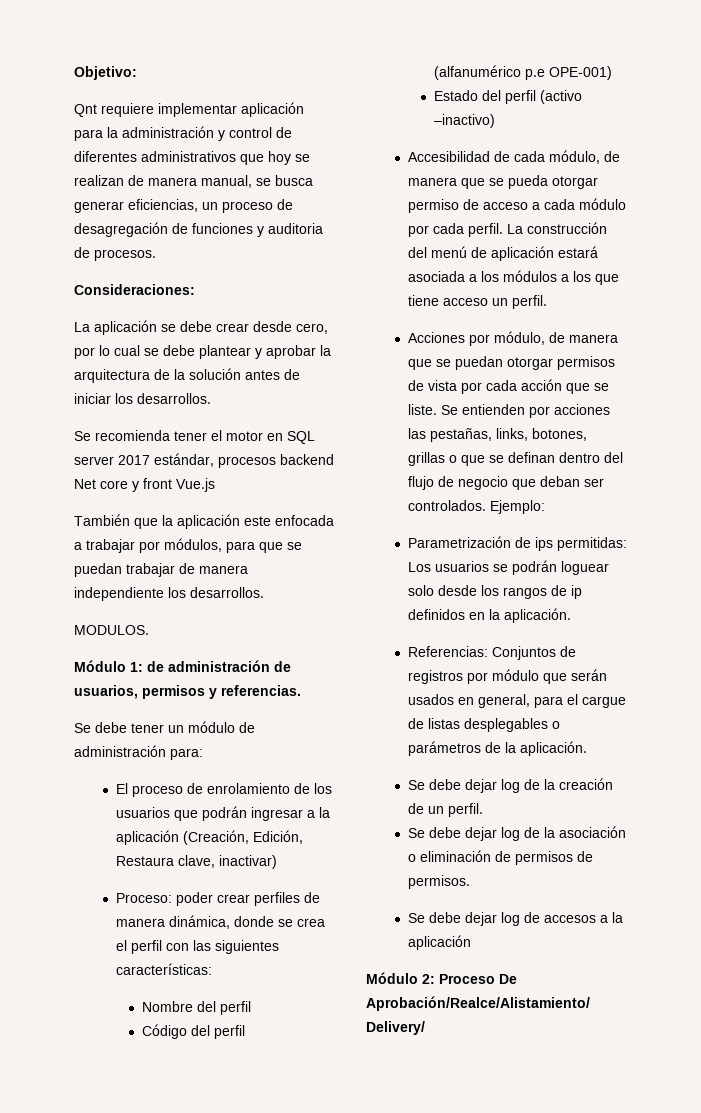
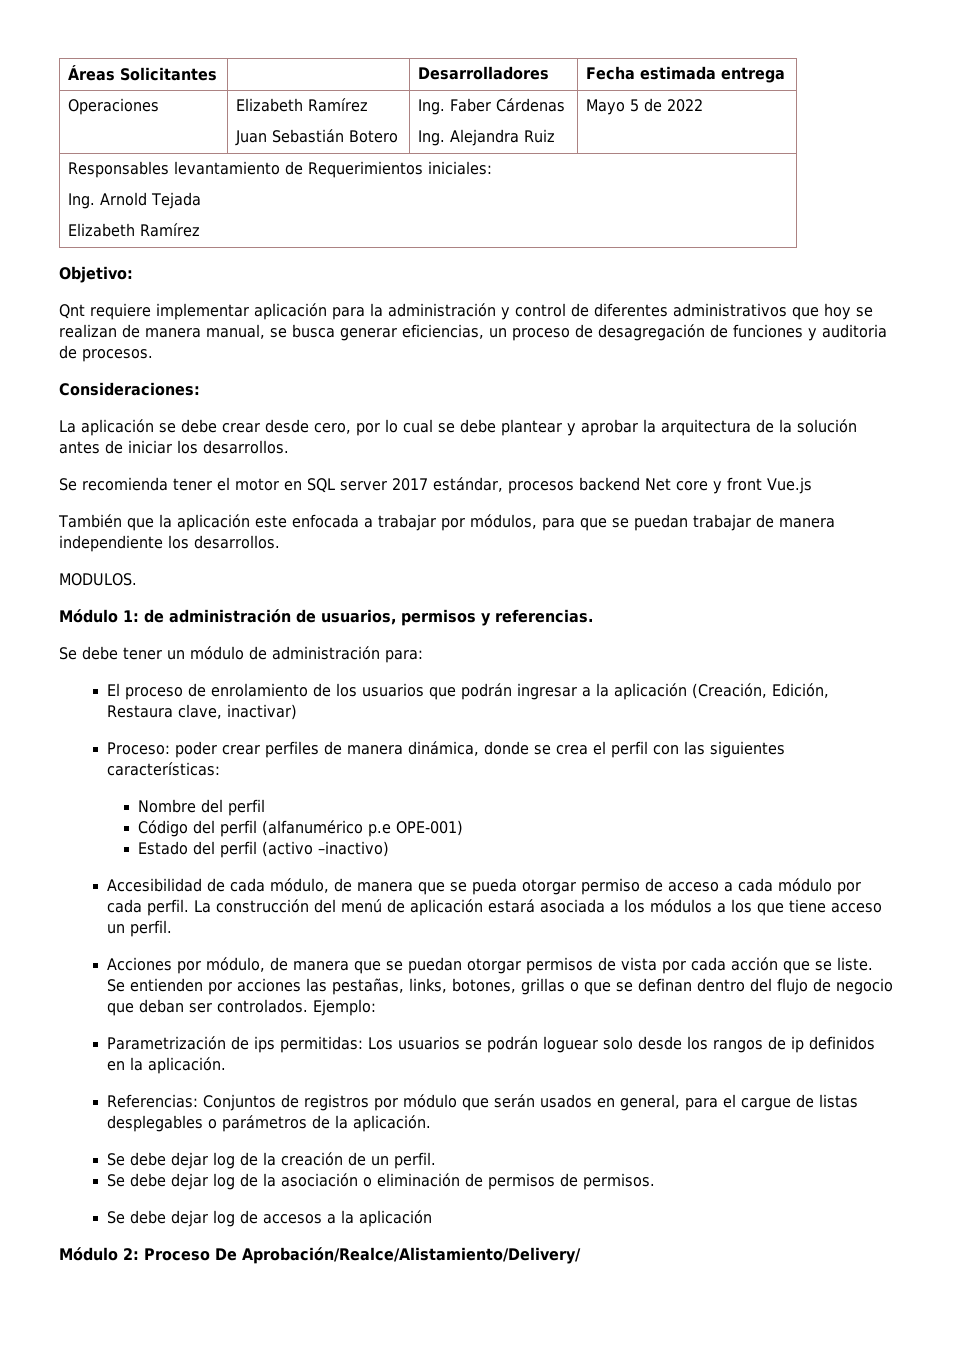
+ Áreas Solicitantes | | Desarrolladores | Fecha estimada entrega
+ Operaciones | Elizabeth Ramírez
+ Juan Sebastián Botero | Ing. Faber Cárdenas
+ Ing. Alejandra Ruiz | Mayo 5 de 2022
+ Responsables levantamiento de Requerimientos iniciales:
+ Ing. Arnold Tejada
+ Elizabeth Ramírez

